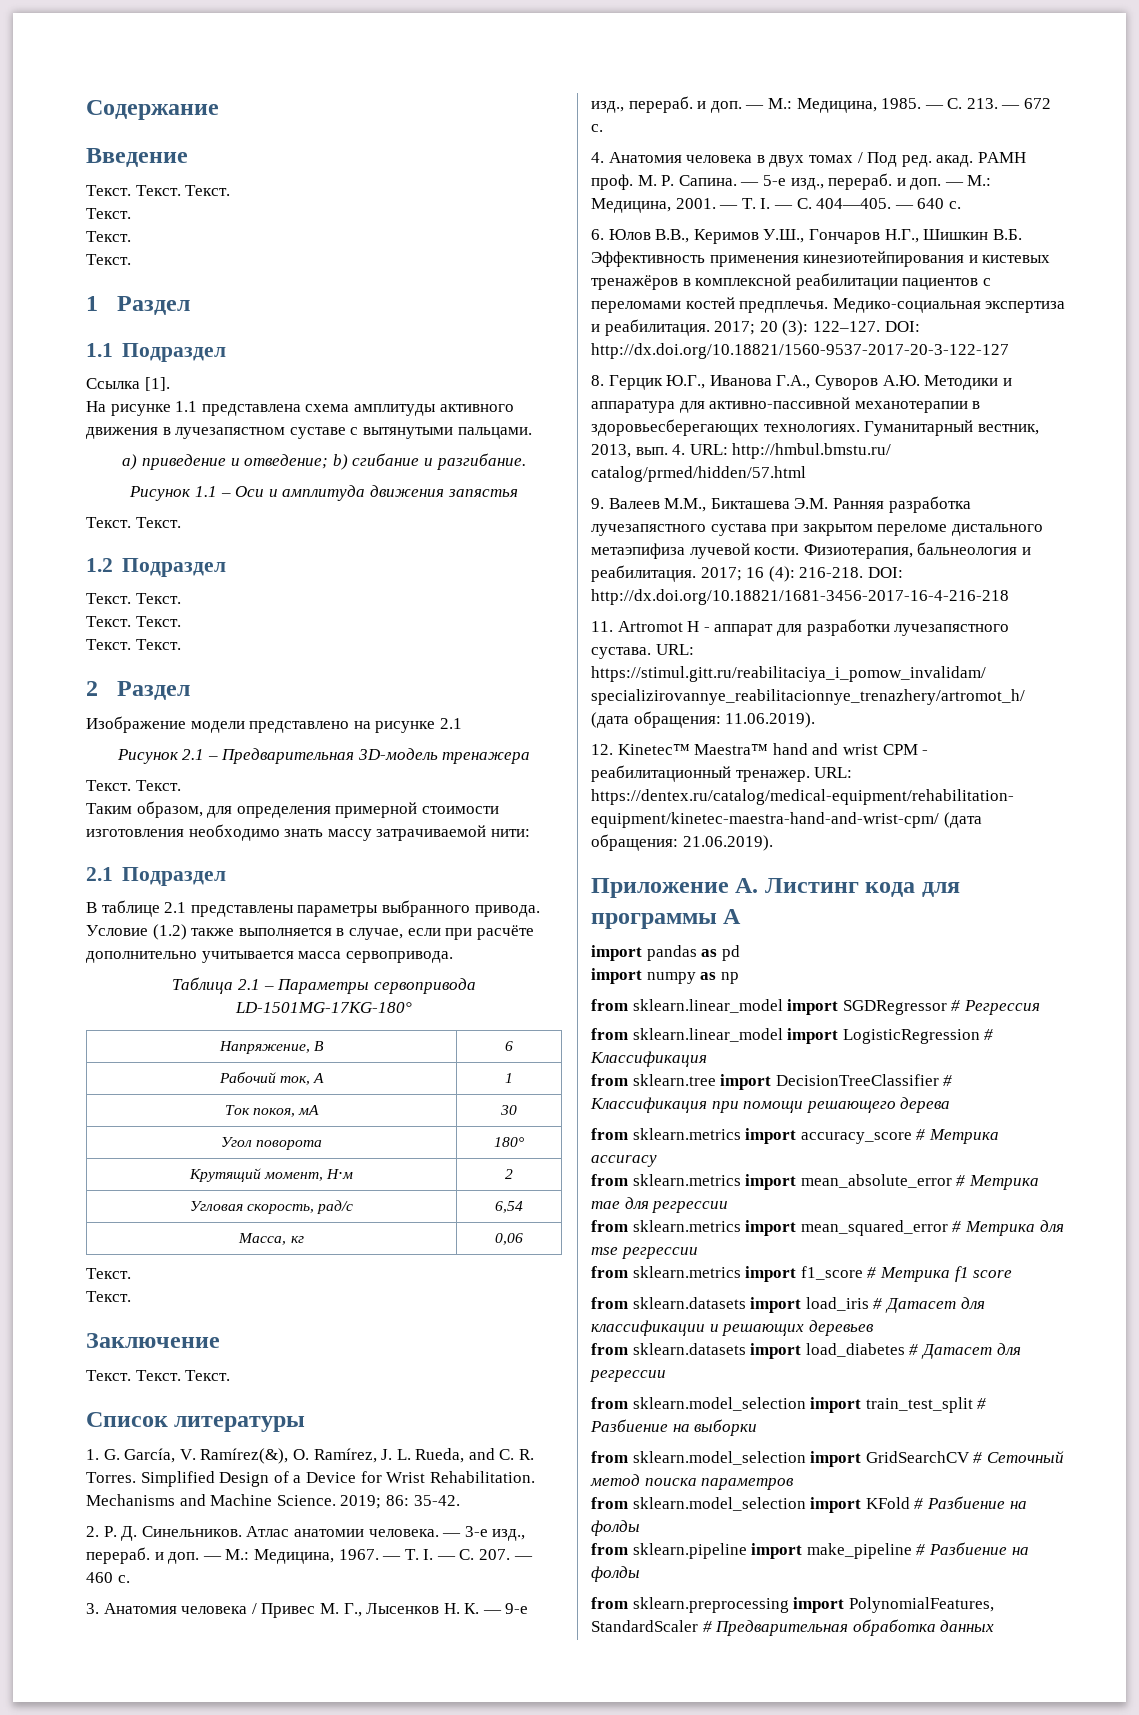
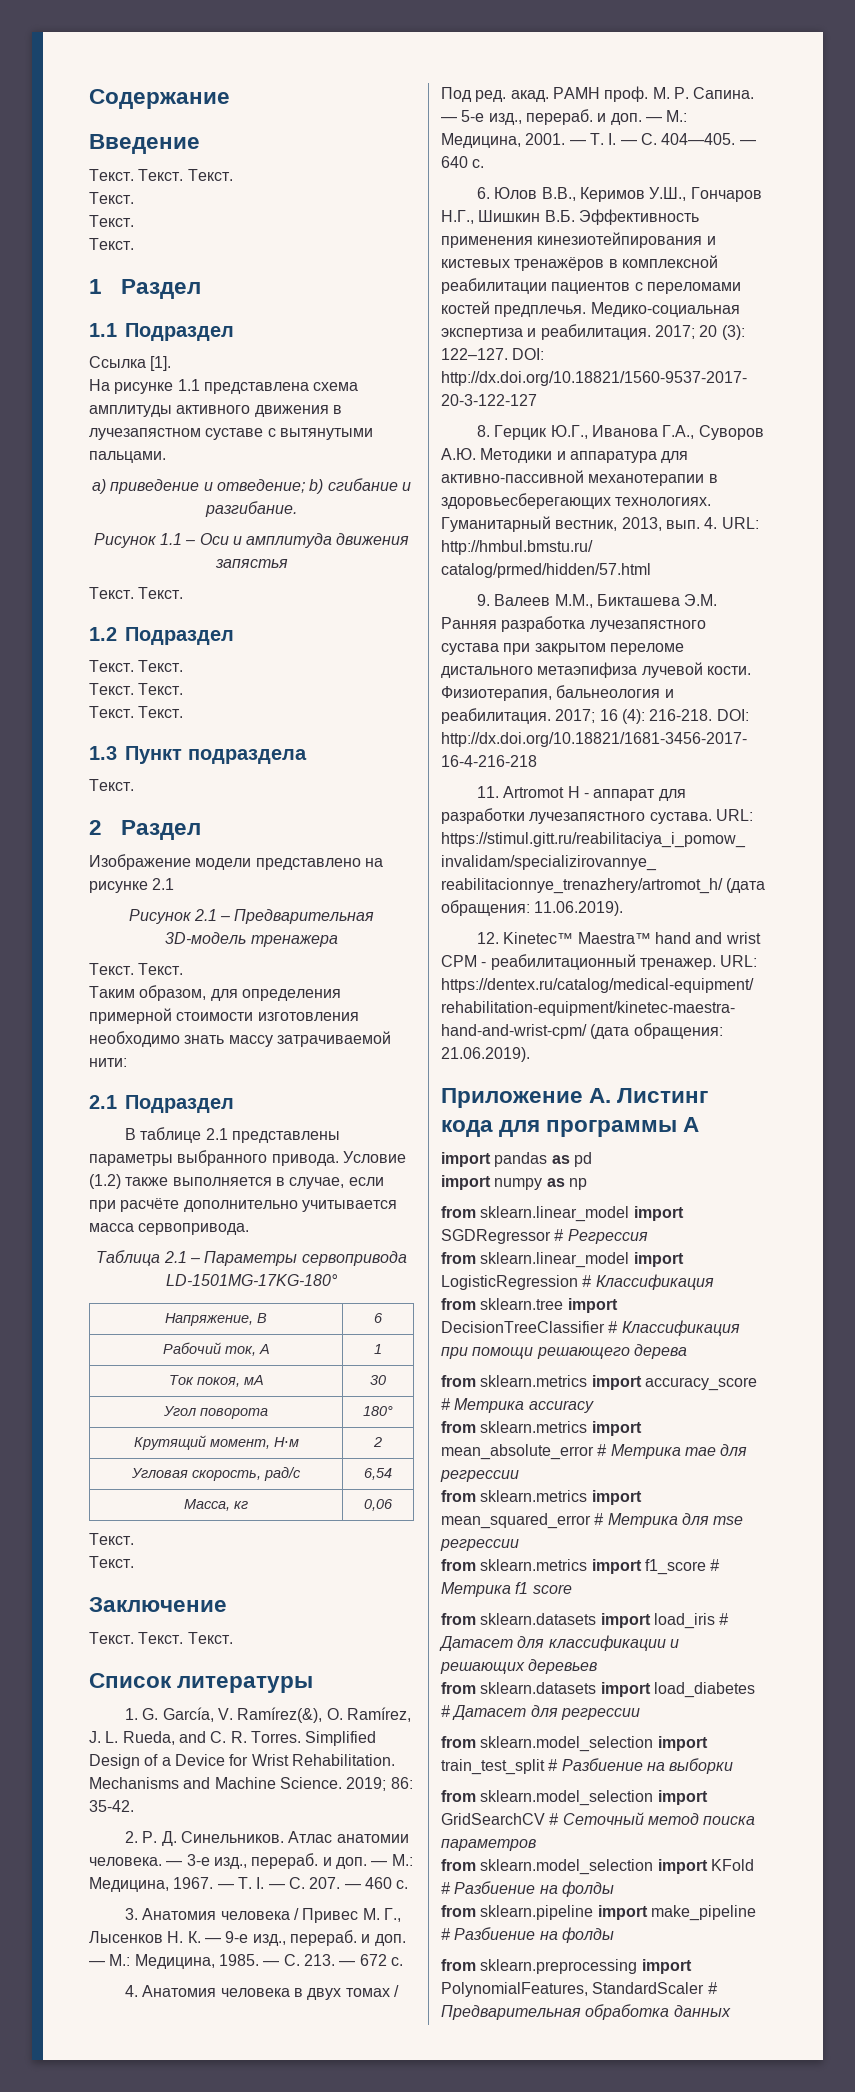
+ 1.3 Пункт подраздела
+ Текст.

